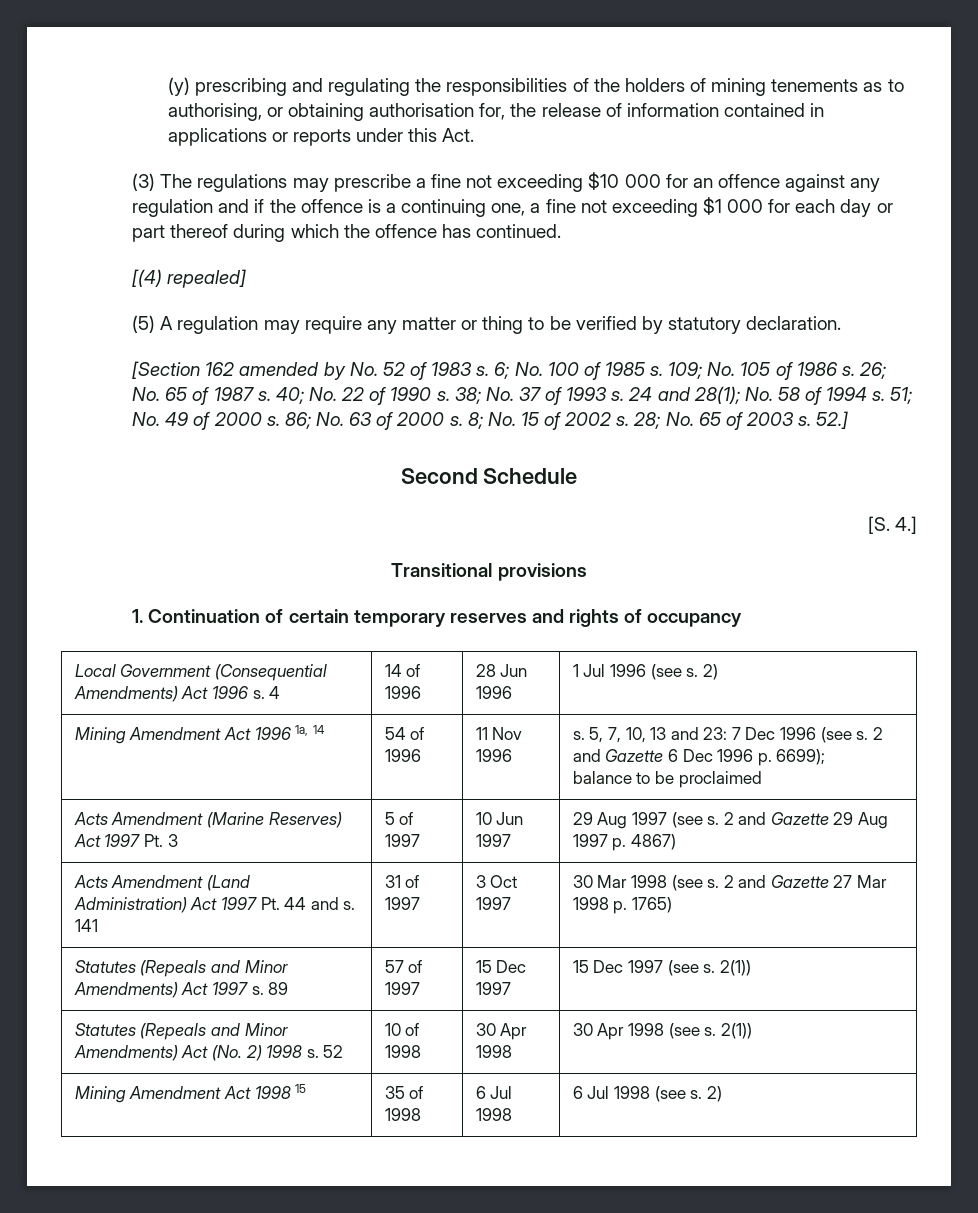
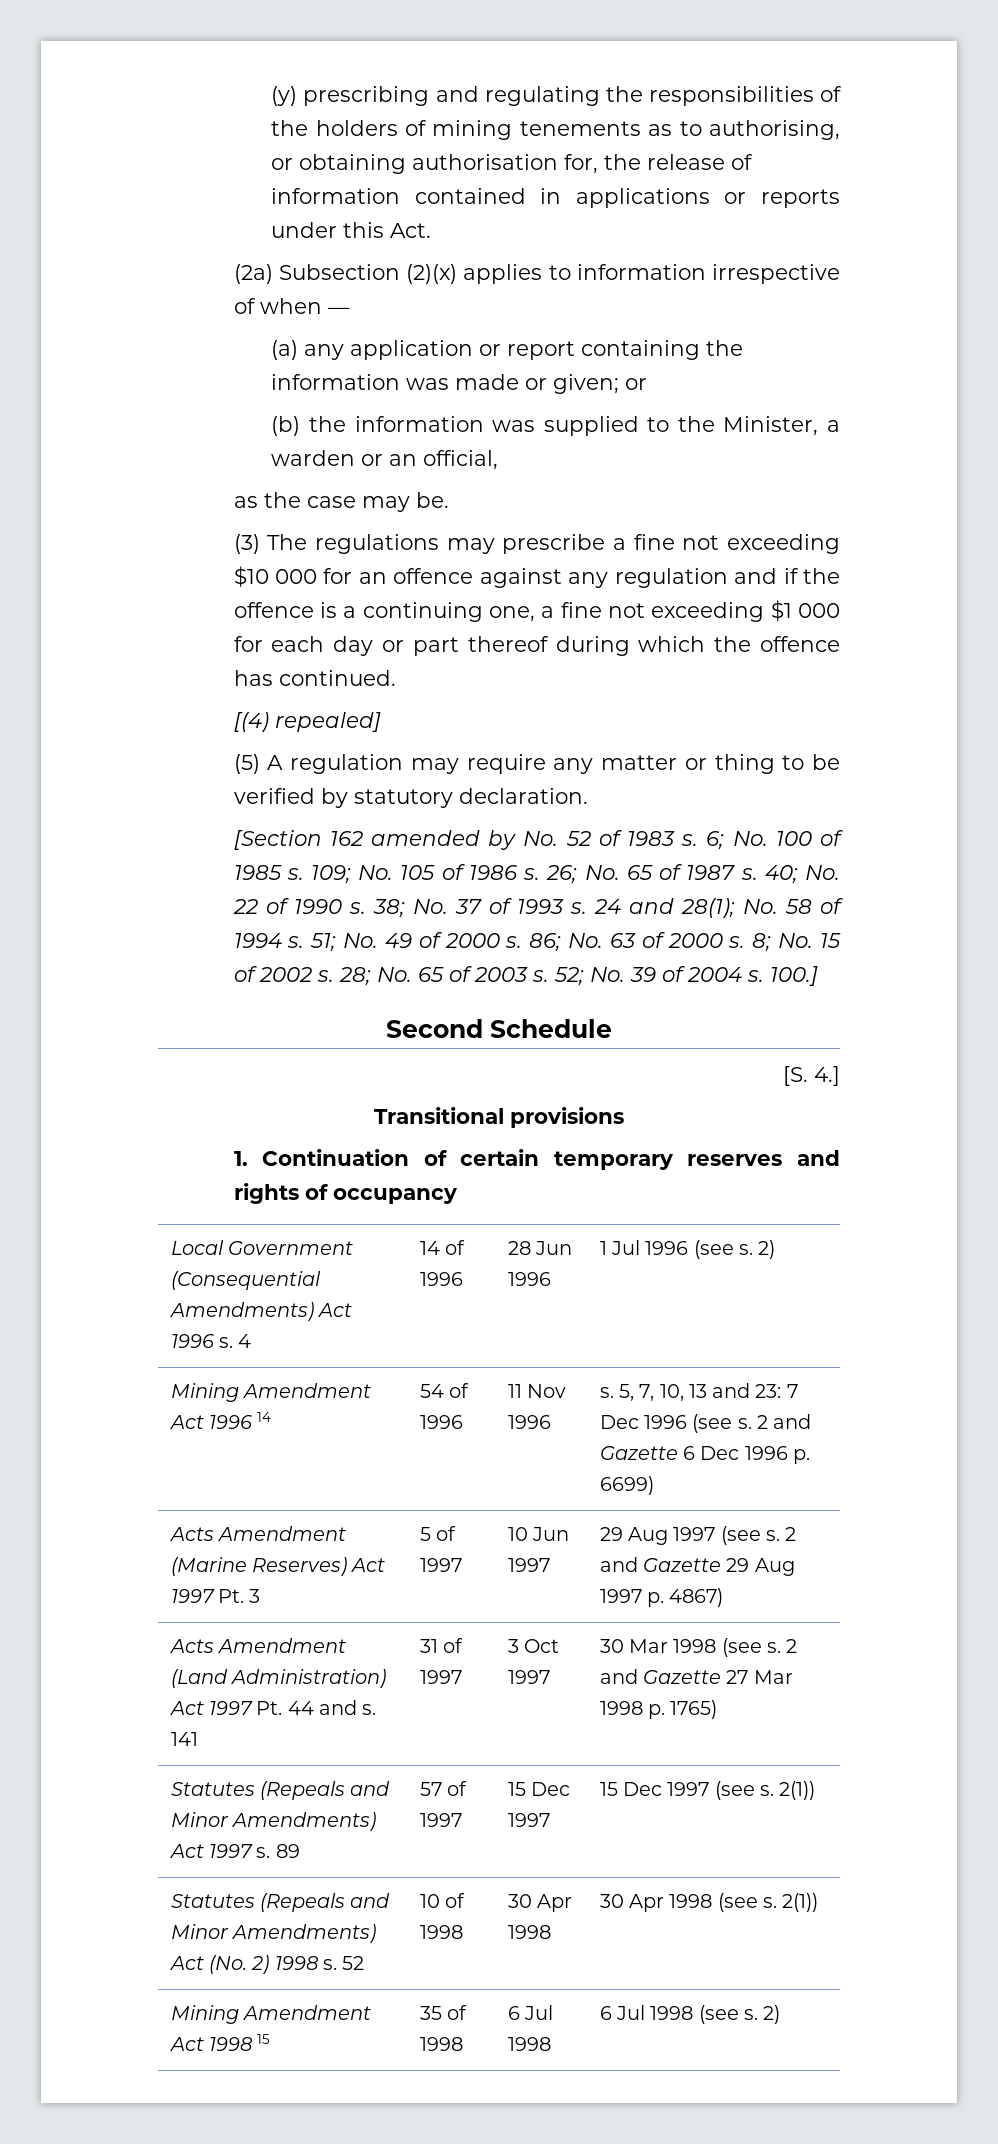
+ (2a) Subsection (2)(x) applies to information irrespective of when —
+ (a) any application or report containing the information was made or given; or
+ (b) the information was supplied to the Minister, a warden or an official,
+ as the case may be.
- 52.]
+ 52; No. 39 of 2004 s. 100.]
- Mining Amendment Act 1996 1a, 14 | 54 of 1996 | 11 Nov 1996 | s. 5, 7, 10, 13 and 23: 7 Dec 1996 (see s. 2 and Gazette 6 Dec 1996 p. 6699);
- balance to be proclaimed
+ Mining Amendment Act 1996 14 | 54 of 1996 | 11 Nov 1996 | s. 5, 7, 10, 13 and 23: 7 Dec 1996 (see s. 2 and Gazette 6 Dec 1996 p. 6699)

